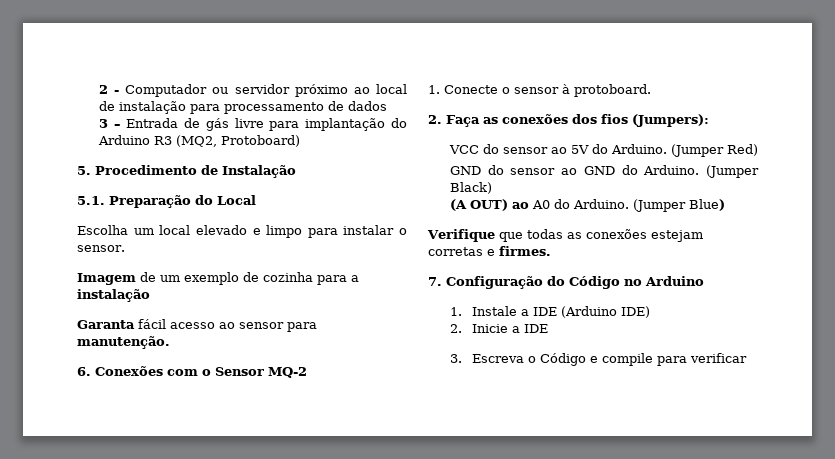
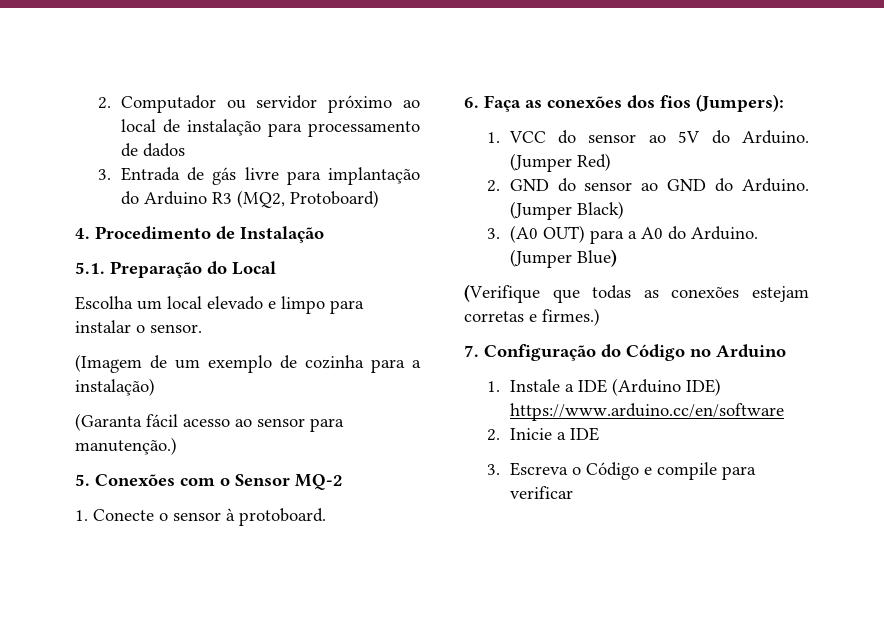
- 2 - Computador ou servidor próximo ao local de instalação para processamento de dados
+ 2. Computador ou servidor próximo ao local de instalação para processamento de dados
- 3 – Entrada de gás livre para implantação do Arduino R3 (MQ2, Protoboard)
+ 3. Entrada de gás livre para implantação do Arduino R3 (MQ2, Protoboard)
- 5. Procedimento de Instalação
+ 4. Procedimento de Instalação
- Imagem de um exemplo de cozinha para a instalação
- Garanta fácil acesso ao sensor para manutenção.
- 6. Conexões com o Sensor MQ-2
+ (Imagem de um exemplo de cozinha para a instalação)
+ (Garanta fácil acesso ao sensor para manutenção.)
+ 5. Conexões com o Sensor MQ-2
- 2. Faça as conexões dos fios (Jumpers):
+ 6. Faça as conexões dos fios (Jumpers):
- VCC do sensor ao 5V do Arduino.
+ 1. VCC do sensor ao 5V do Arduino.
- GND do sensor ao GND do Arduino.
+ 2. GND do sensor ao GND do Arduino.
- (A OUT) ao A0 do Arduino.
+ 3. (A0 OUT) para a A0 do Arduino.
- Verifique que todas as conexões estejam corretas e firmes.
+ (Verifique que todas as conexões estejam corretas e firmes.)
- 1. Instale a IDE (Arduino IDE)
+ 1. Instale a IDE (Arduino IDE) https://www.arduino.cc/en/software

